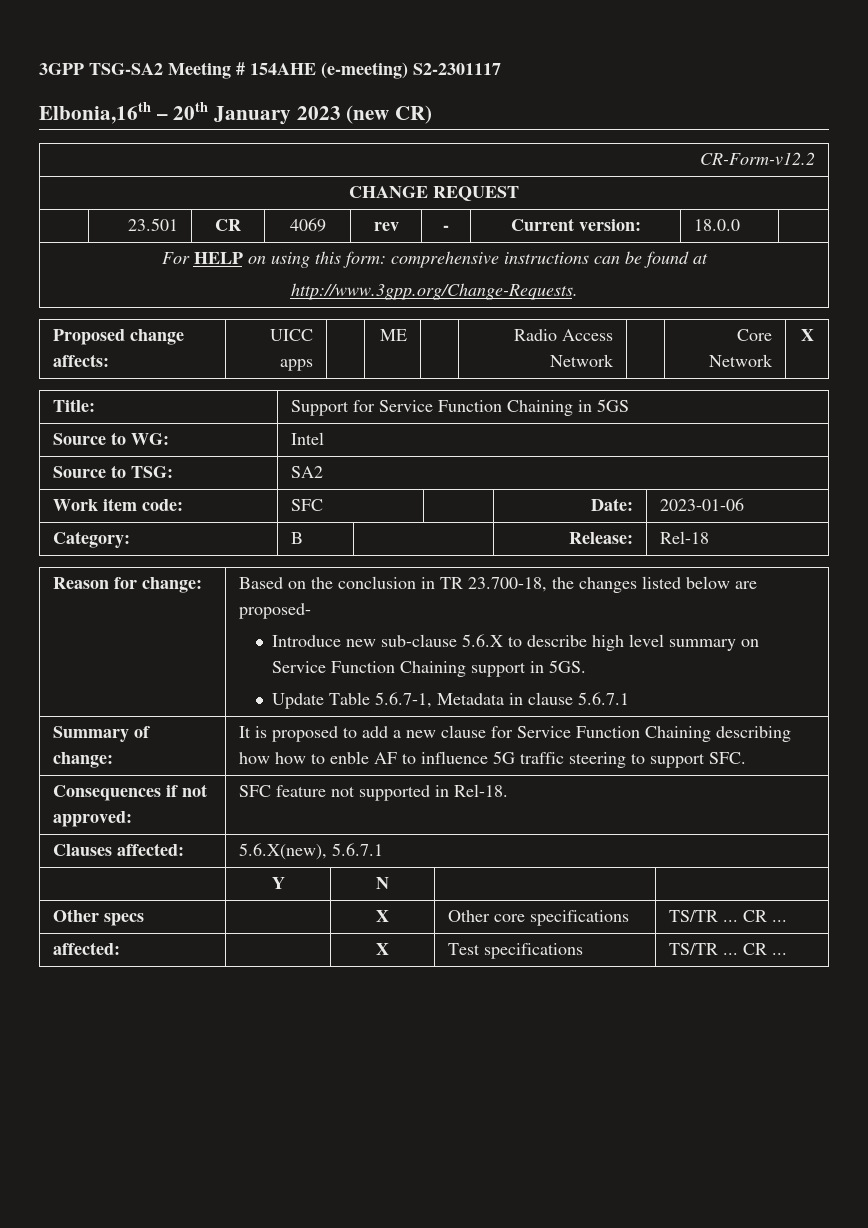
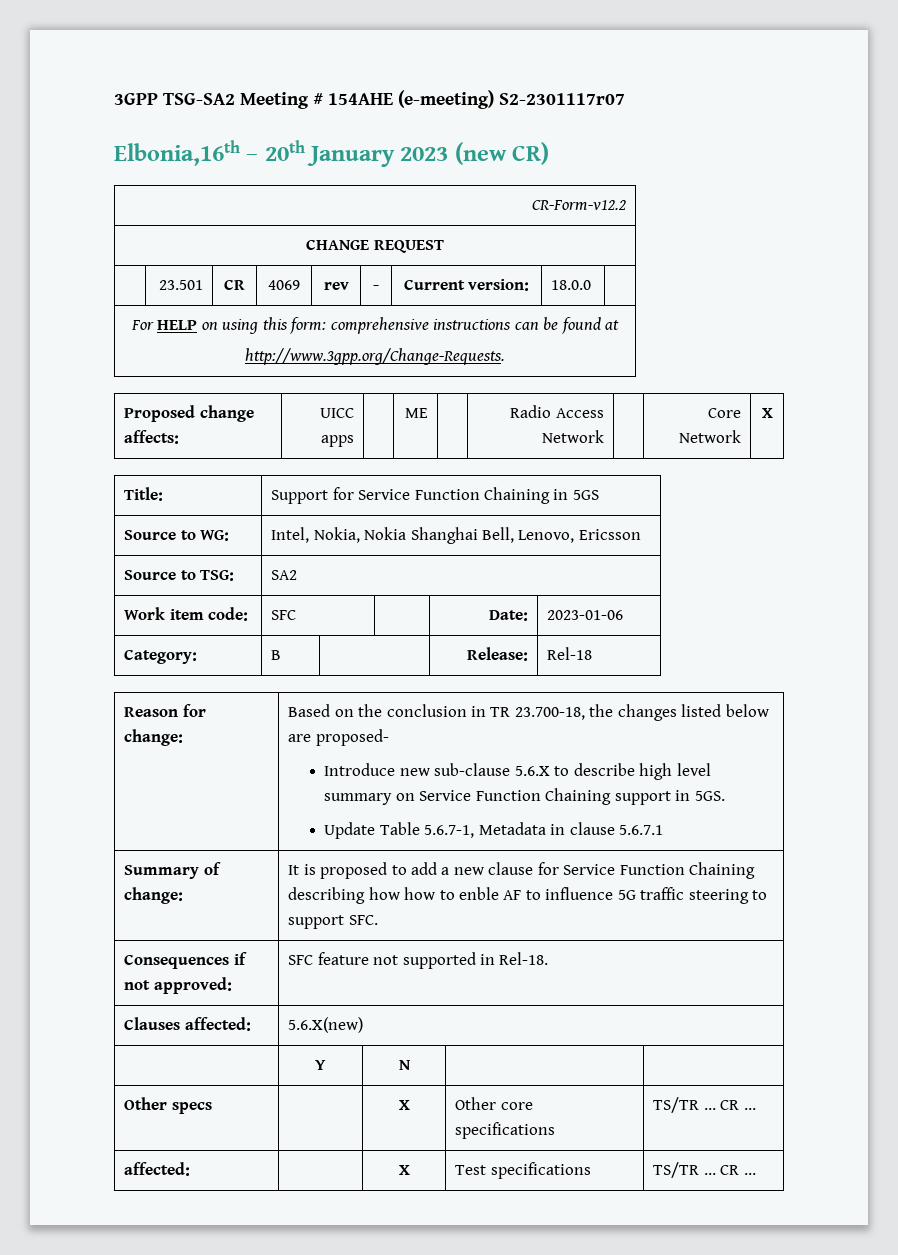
- 3GPP TSG-SA2 Meeting # 154AHE (e-meeting) S2-2301117
+ 3GPP TSG-SA2 Meeting # 154AHE (e-meeting) S2-2301117r07
- Source to WG: | Intel
+ Source to WG: | Intel, Nokia, Nokia Shanghai Bell, Lenovo, Ericsson
- Clauses affected: | 5.6.X(new), 5.6.7.1
+ Clauses affected: | 5.6.X(new)

